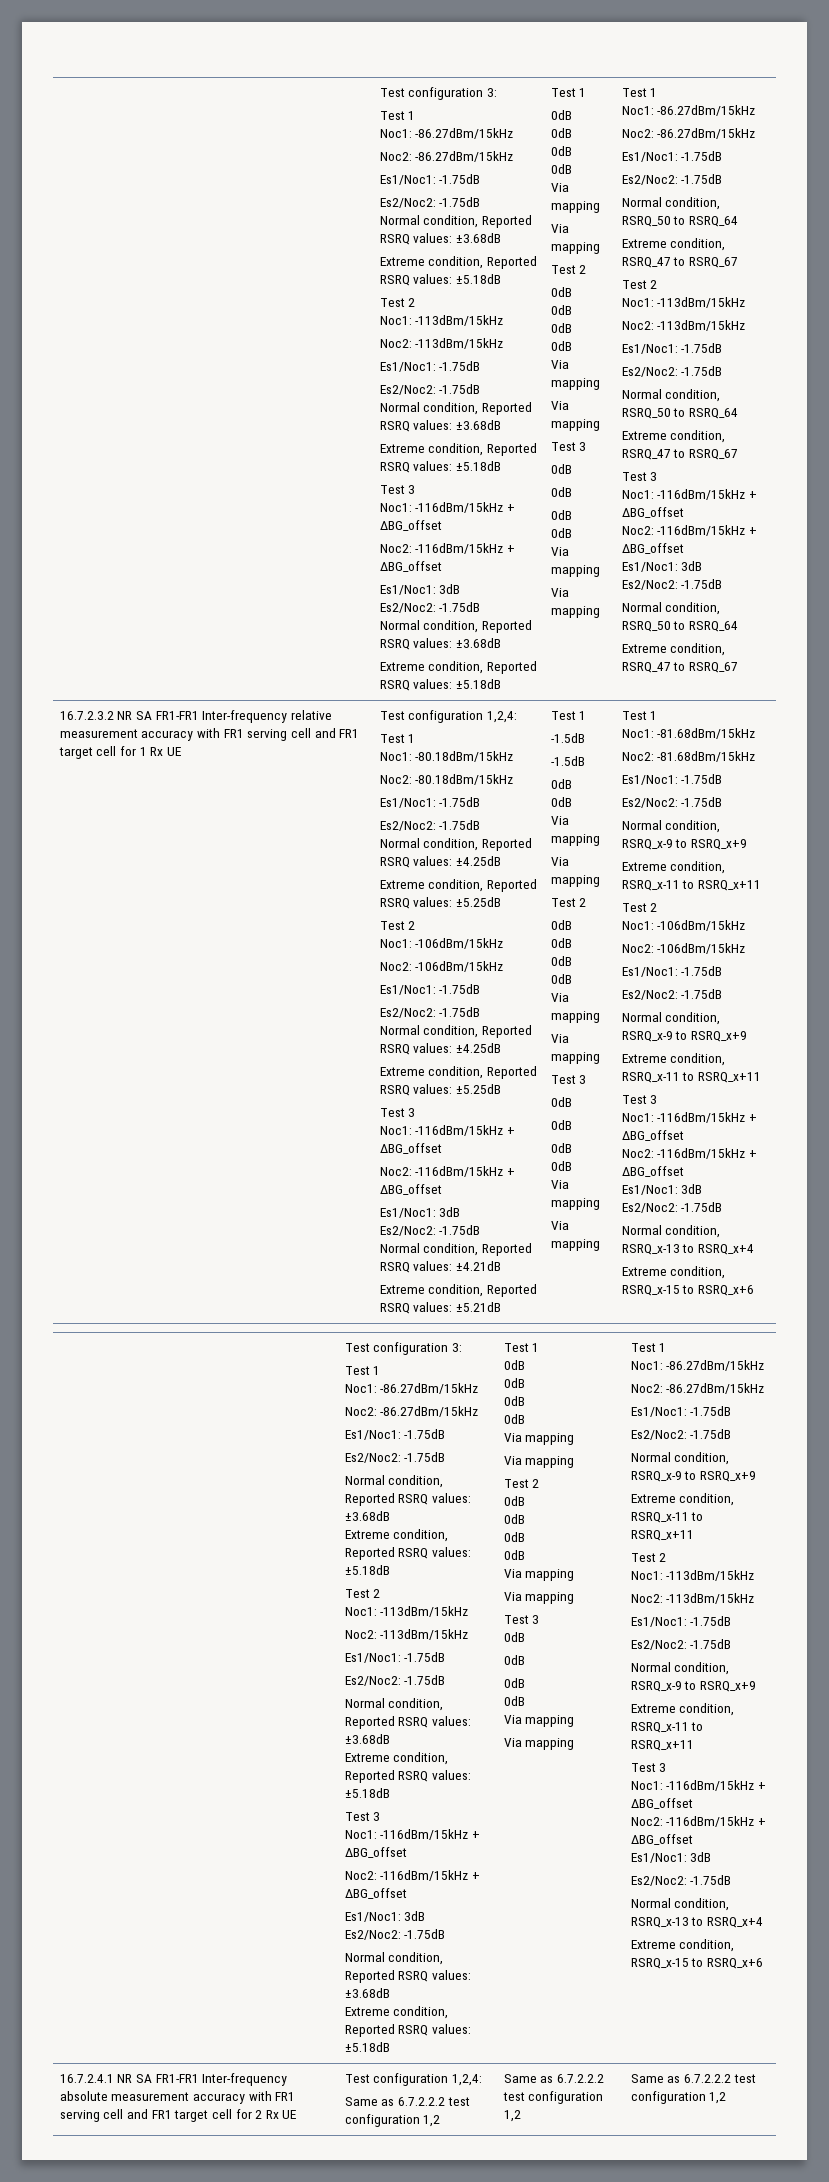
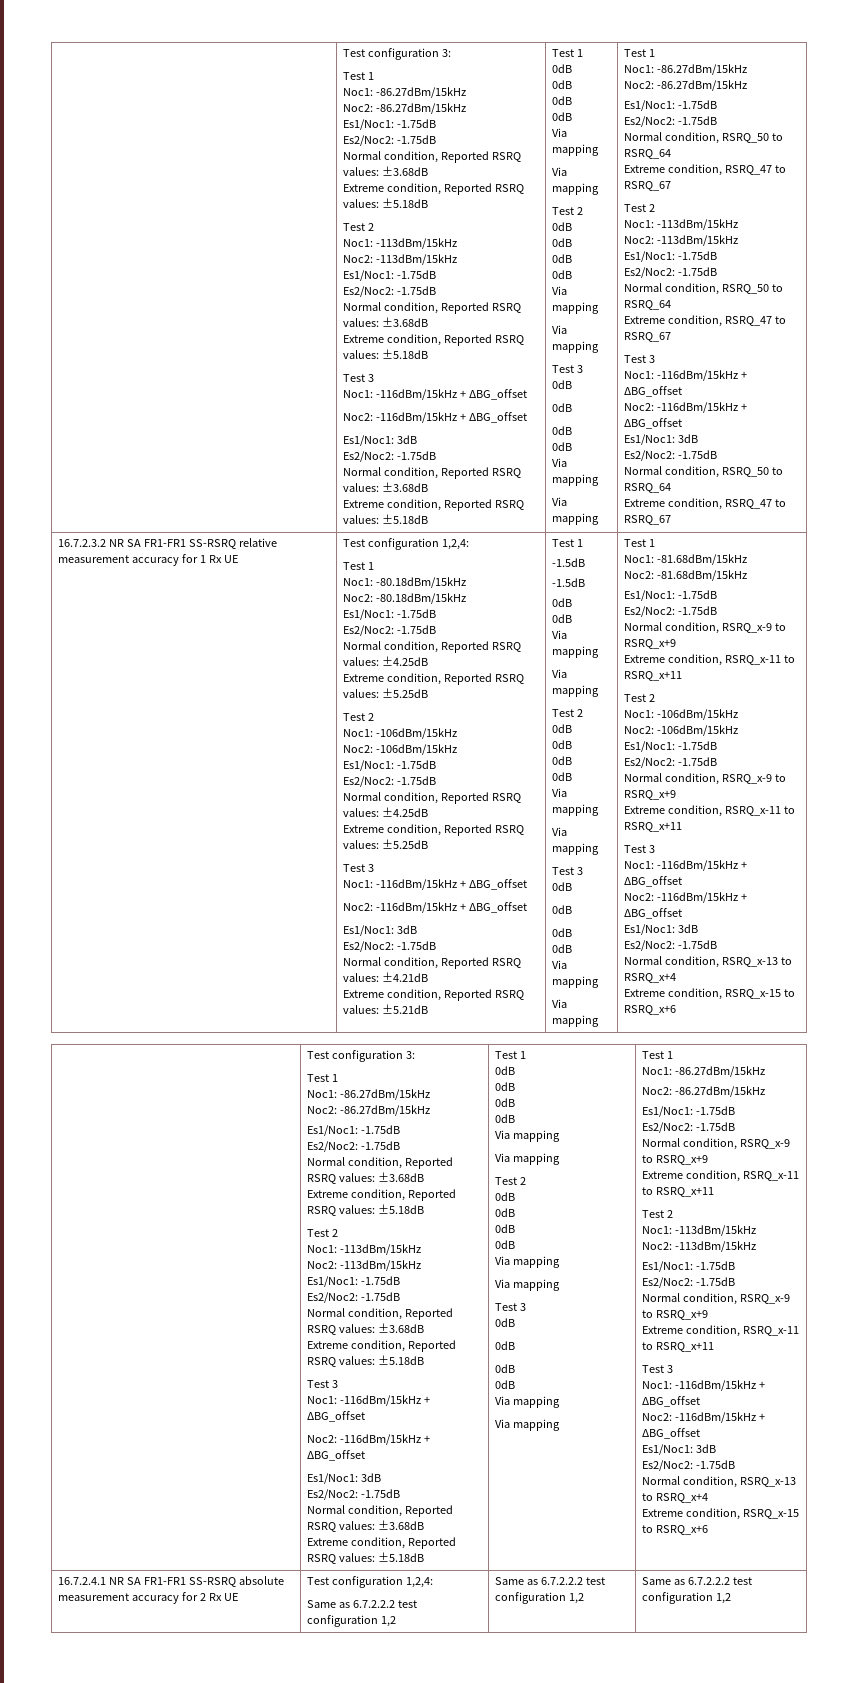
- 16.7.2.3.2 NR SA FR1-FR1 Inter-frequency relative measurement accuracy with FR1 serving cell and FR1 target cell for 1 Rx UE
+ 16.7.2.3.2 NR SA FR1-FR1 SS-RSRQ relative measurement accuracy for 1 Rx UE
- 16.7.2.4.1 NR SA FR1-FR1 Inter-frequency absolute measurement accuracy with FR1 serving cell and FR1 target cell for 2 Rx UE
+ 16.7.2.4.1 NR SA FR1-FR1 SS-RSRQ absolute measurement accuracy for 2 Rx UE

